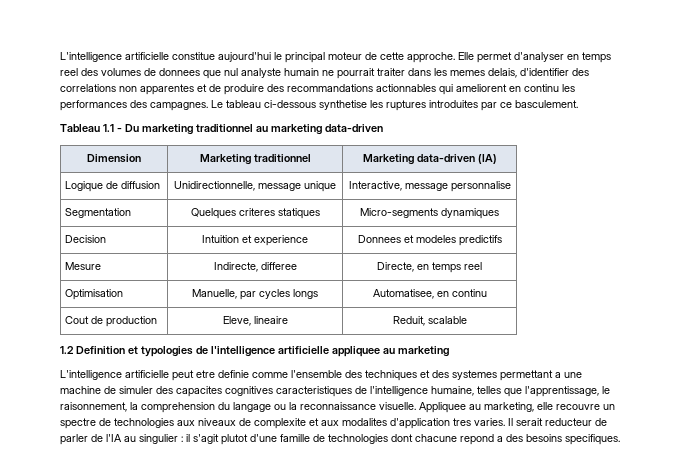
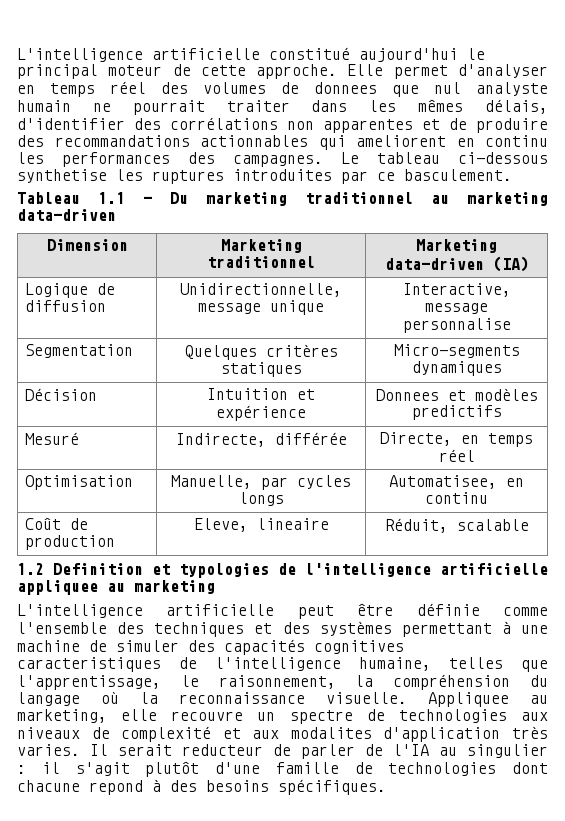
- L'intelligence artificielle constitue aujourd'hui le principal moteur de cette approche.
+ L'intelligence artificielle constitué aujourd'hui le principal moteur de cette approche.
- Elle permet d'analyser en temps reel des volumes de donnees que nul analyste humain ne pourrait traiter dans les memes delais, d'identifier des correlations non apparentes et de produire des recommandations actionnables qui ameliorent en continu les performances des campagnes.
+ Elle permet d'analyser en temps réel des volumes de donnees que nul analyste humain ne pourrait traiter dans les mêmes délais, d'identifier des corrélations non apparentes et de produire des recommandations actionnables qui ameliorent en continu les performances des campagnes.
- Segmentation | Quelques criteres statiques | Micro-segments dynamiques
+ Segmentation | Quelques critères statiques | Micro-segments dynamiques
- Decision | Intuition et experience | Donnees et modeles predictifs
+ Décision | Intuition et expérience | Donnees et modèles predictifs
- Mesure | Indirecte, differee | Directe, en temps reel
+ Mesuré | Indirecte, différée | Directe, en temps réel
- Cout de production | Eleve, lineaire | Reduit, scalable
+ Coût de production | Eleve, lineaire | Réduit, scalable
- L'intelligence artificielle peut etre definie comme l'ensemble des techniques et des systemes permettant a une machine de simuler des capacites cognitives caracteristiques de l'intelligence humaine, telles que l'apprentissage, le raisonnement, la comprehension du langage ou la reconnaissance visuelle.
+ L'intelligence artificielle peut être définie comme l'ensemble des techniques et des systèmes permettant à une machine de simuler des capacités cognitives caracteristiques de l'intelligence humaine, telles que l'apprentissage, le raisonnement, la compréhension du langage où la reconnaissance visuelle.
- Appliquee au marketing, elle recouvre un spectre de technologies aux niveaux de complexite et aux modalites d'application tres varies.
+ Appliquee au marketing, elle recouvre un spectre de technologies aux niveaux de complexité et aux modalites d'application très varies.
- Il serait reducteur de parler de l'IA au singulier : il s'agit plutot d'une famille de technologies dont chacune repond a des besoins specifiques.
+ Il serait reducteur de parler de l'IA au singulier : il s'agit plutôt d'une famille de technologies dont chacune repond à des besoins spécifiques.

